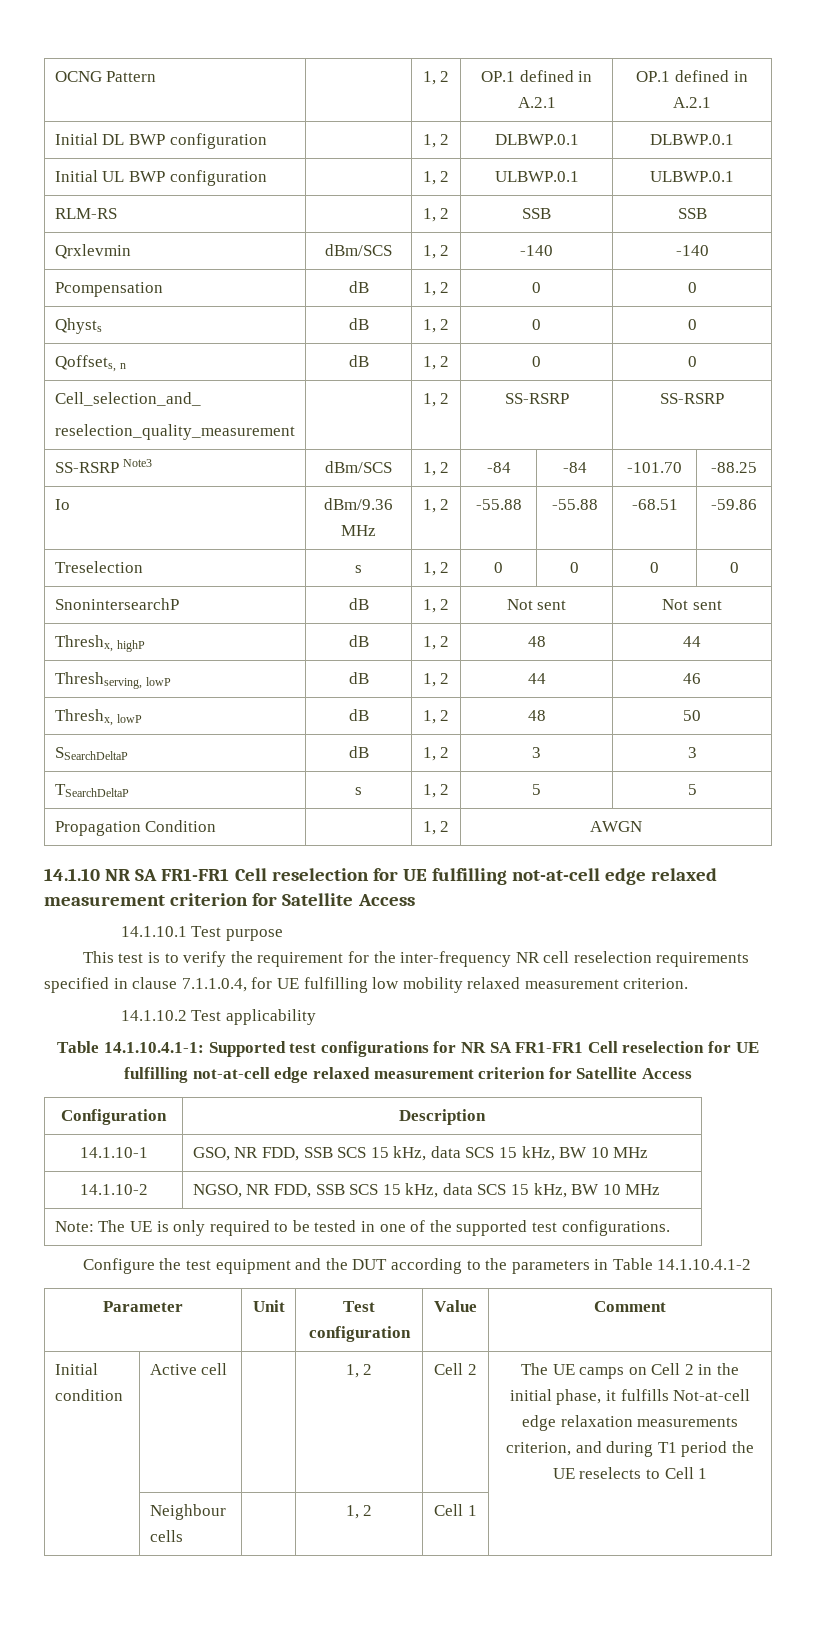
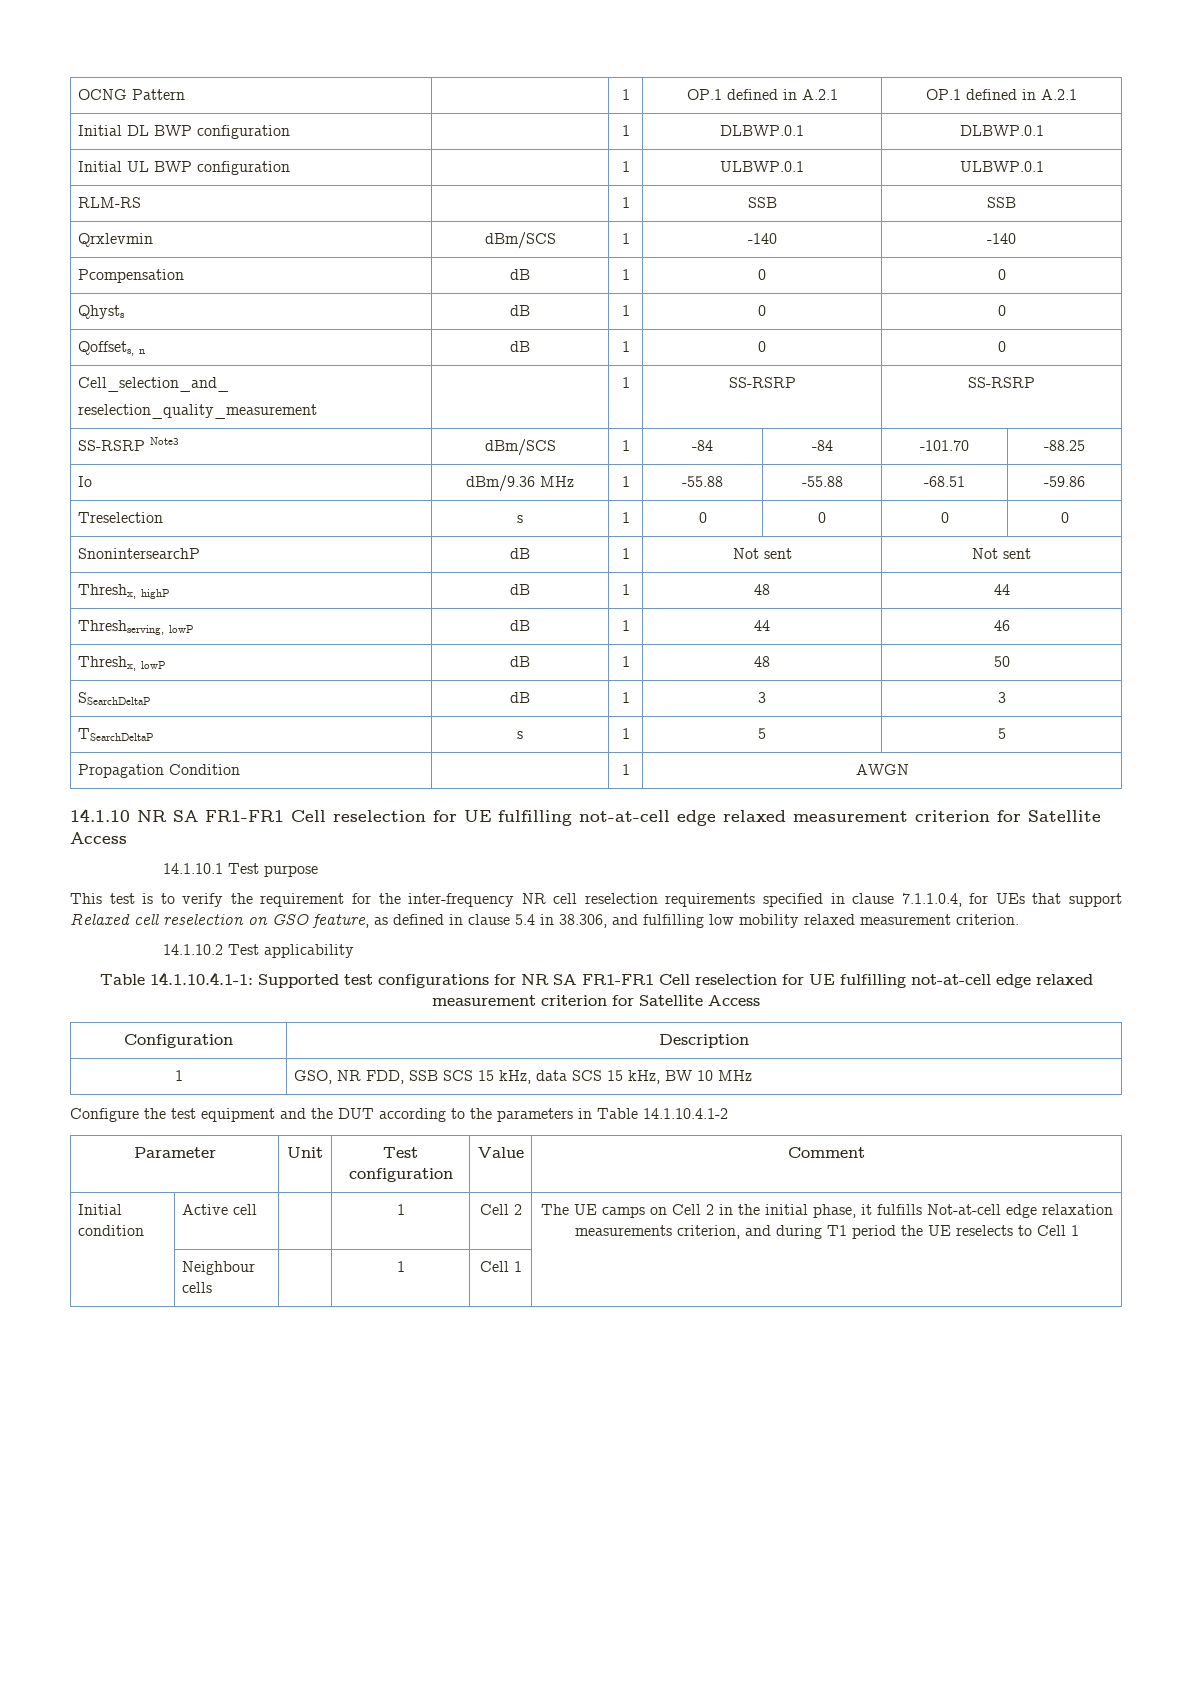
- OCNG Pattern | | 1, 2 | OP.1 defined in A.2.1 | OP.1 defined in A.2.1
+ OCNG Pattern | | 1 | OP.1 defined in A.2.1 | OP.1 defined in A.2.1
- Initial DL BWP configuration | | 1, 2 | DLBWP.0.1 | DLBWP.0.1
+ Initial DL BWP configuration | | 1 | DLBWP.0.1 | DLBWP.0.1
- Initial UL BWP configuration | | 1, 2 | ULBWP.0.1 | ULBWP.0.1
+ Initial UL BWP configuration | | 1 | ULBWP.0.1 | ULBWP.0.1
- RLM-RS | | 1, 2 | SSB | SSB
+ RLM-RS | | 1 | SSB | SSB
- Qrxlevmin | dBm/SCS | 1, 2 | -140 | -140
+ Qrxlevmin | dBm/SCS | 1 | -140 | -140
- Pcompensation | dB | 1, 2 | 0 | 0
+ Pcompensation | dB | 1 | 0 | 0
- Qhysts | dB | 1, 2 | 0 | 0
+ Qhysts | dB | 1 | 0 | 0
- Qoffsets, n | dB | 1, 2 | 0 | 0
+ Qoffsets, n | dB | 1 | 0 | 0
  Cell_selection_and_
- reselection_quality_measurement | | 1, 2 | SS-RSRP | SS-RSRP
+ reselection_quality_measurement | | 1 | SS-RSRP | SS-RSRP
- SS-RSRP Note3 | dBm/SCS | 1, 2 | -84 | -84 | -101.70 | -88.25
+ SS-RSRP Note3 | dBm/SCS | 1 | -84 | -84 | -101.70 | -88.25
- Io | dBm/9.36 MHz | 1, 2 | -55.88 | -55.88 | -68.51 | -59.86
+ Io | dBm/9.36 MHz | 1 | -55.88 | -55.88 | -68.51 | -59.86
- Treselection | s | 1, 2 | 0 | 0 | 0 | 0
+ Treselection | s | 1 | 0 | 0 | 0 | 0
- SnonintersearchP | dB | 1, 2 | Not sent | Not sent
+ SnonintersearchP | dB | 1 | Not sent | Not sent
- Threshx, highP | dB | 1, 2 | 48 | 44
+ Threshx, highP | dB | 1 | 48 | 44
- Threshserving, lowP | dB | 1, 2 | 44 | 46
+ Threshserving, lowP | dB | 1 | 44 | 46
- Threshx, lowP | dB | 1, 2 | 48 | 50
+ Threshx, lowP | dB | 1 | 48 | 50
- SSearchDeltaP | dB | 1, 2 | 3 | 3
+ SSearchDeltaP | dB | 1 | 3 | 3
- TSearchDeltaP | s | 1, 2 | 5 | 5
+ TSearchDeltaP | s | 1 | 5 | 5
- Propagation Condition | | 1, 2 | AWGN
+ Propagation Condition | | 1 | AWGN
- This test is to verify the requirement for the inter-frequency NR cell reselection requirements specified in clause 7.1.1.0.4, for UE fulfilling low mobility relaxed measurement criterion.
+ This test is to verify the requirement for the inter-frequency NR cell reselection requirements specified in clause 7.1.1.0.4, for UEs that support Relaxed cell reselection on GSO feature, as defined in clause 5.4 in 38.306, and fulfilling low mobility relaxed measurement criterion.
- 14.1.10-1 | GSO, NR FDD, SSB SCS 15 kHz, data SCS 15 kHz, BW 10 MHz
+ 1 | GSO, NR FDD, SSB SCS 15 kHz, data SCS 15 kHz, BW 10 MHz
- 14.1.10-2 | NGSO, NR FDD, SSB SCS 15 kHz, data SCS 15 kHz, BW 10 MHz
- Note: The UE is only required to be tested in one of the supported test configurations.
- Initial condition | Active cell | | 1, 2 | Cell 2 | The UE camps on Cell 2 in the initial phase, it fulfills Not-at-cell edge relaxation measurements criterion, and during T1 period the UE reselects to Cell 1
+ Initial condition | Active cell | | 1 | Cell 2 | The UE camps on Cell 2 in the initial phase, it fulfills Not-at-cell edge relaxation measurements criterion, and during T1 period the UE reselects to Cell 1
- | Neighbour cells | | 1, 2 | Cell 1 |
+ | Neighbour cells | | 1 | Cell 1 |

